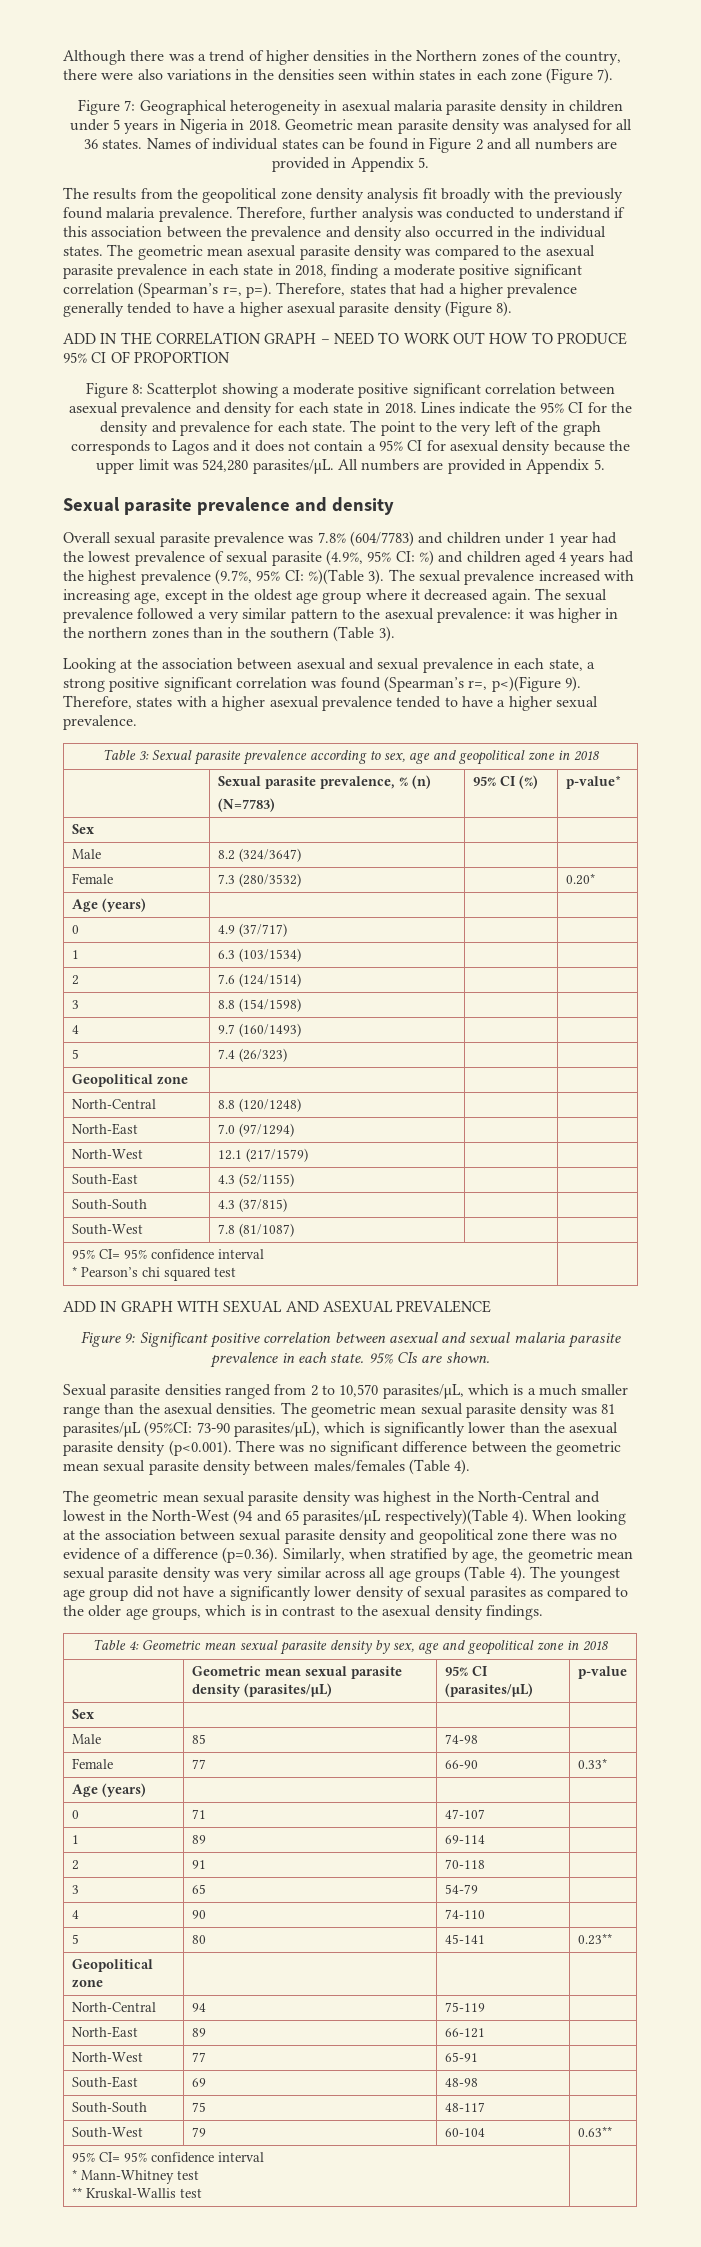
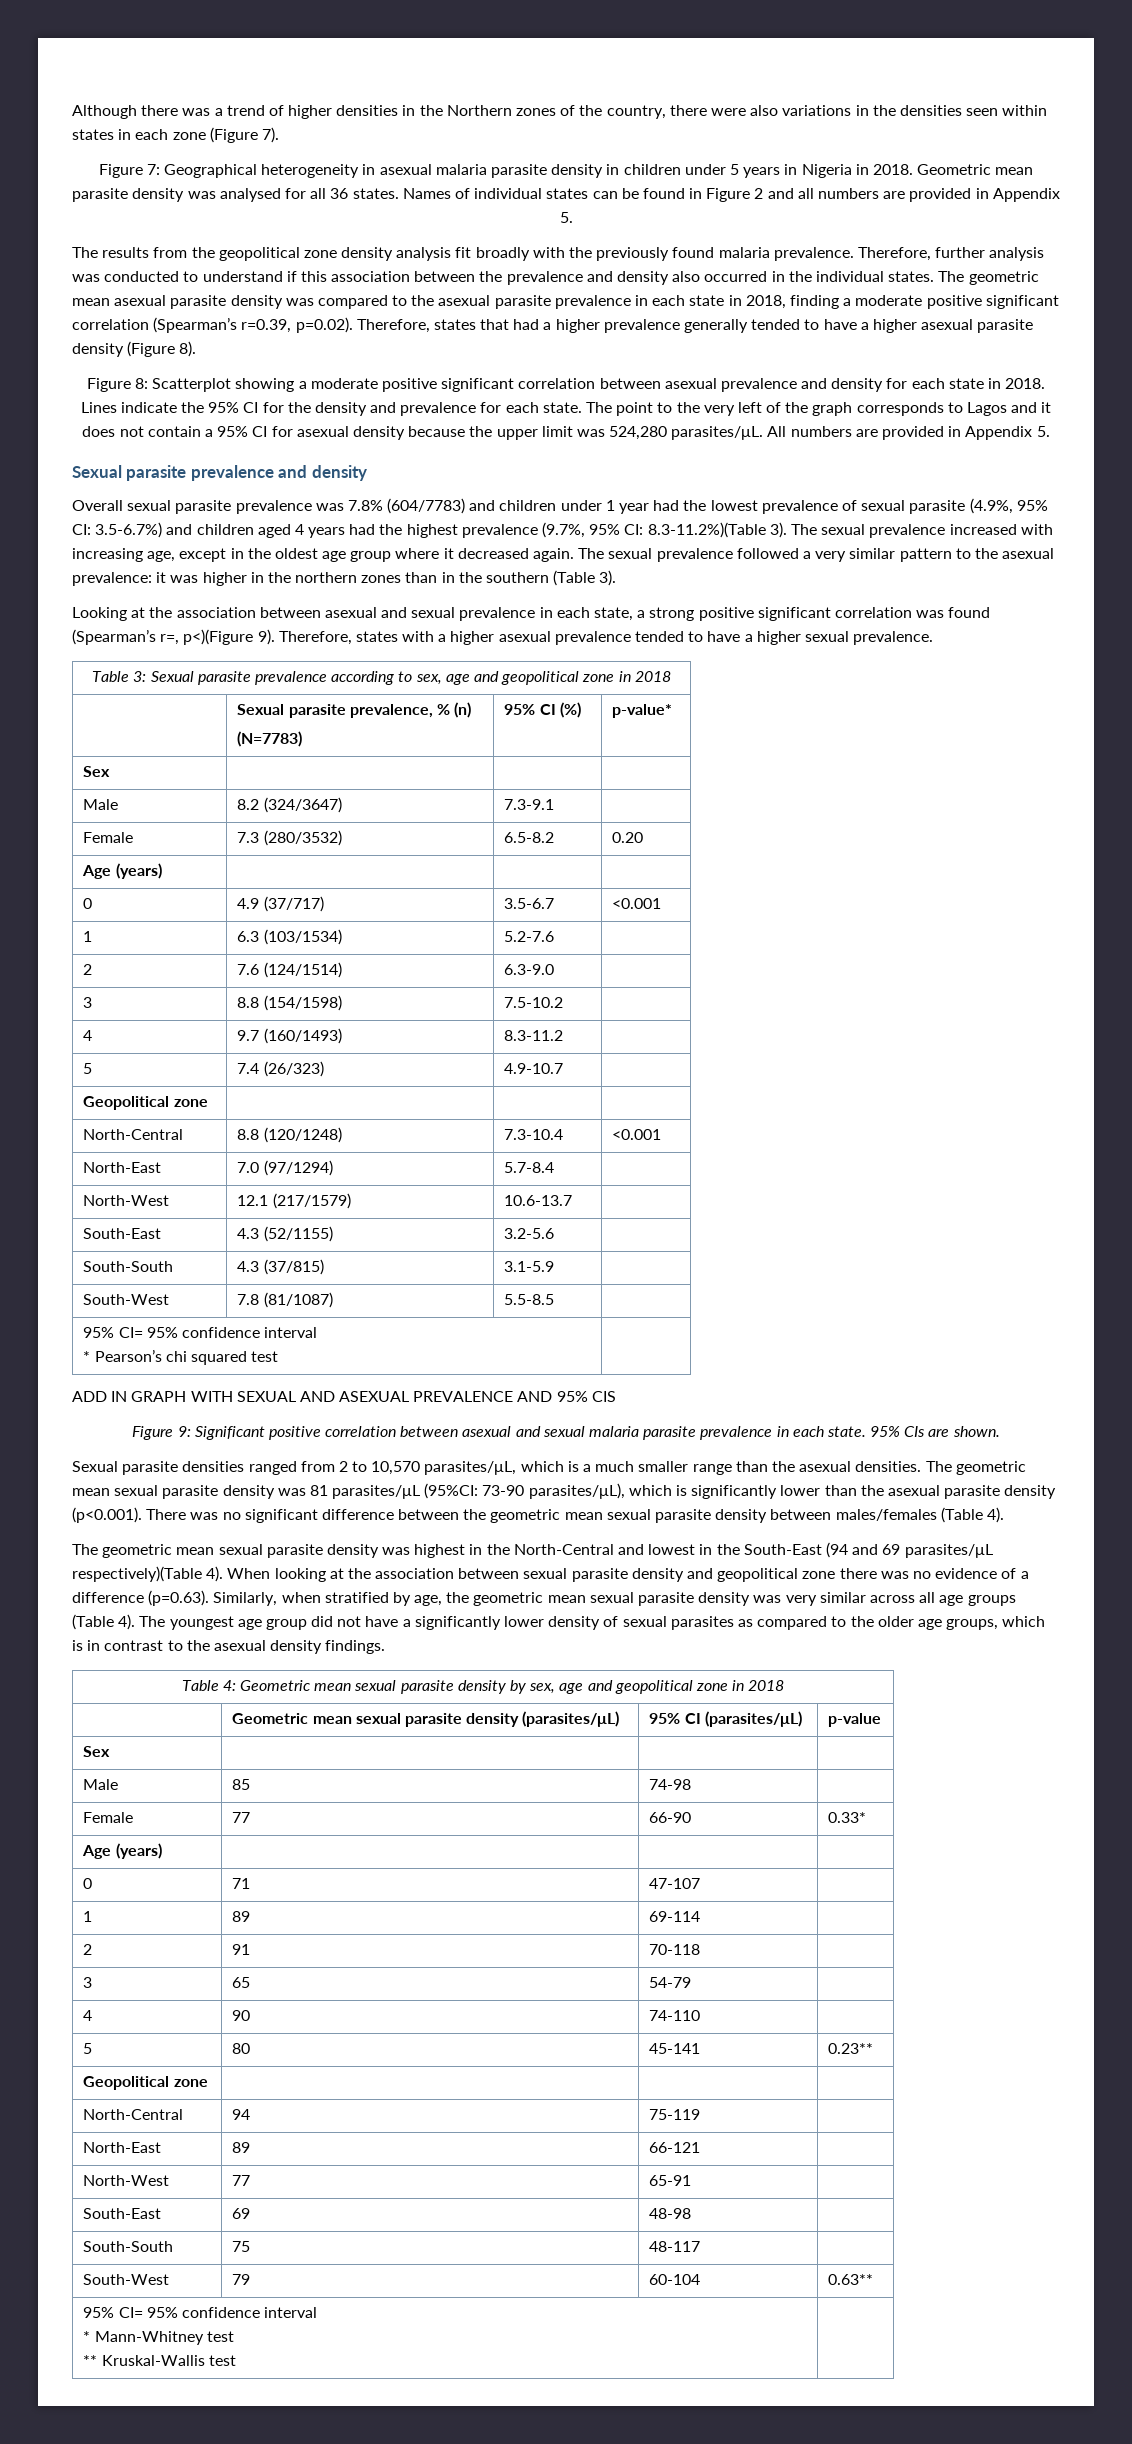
- The geometric mean asexual parasite density was compared to the asexual parasite prevalence in each state in 2018, finding a moderate positive significant correlation (Spearman’s r=, p=). Therefore, states that had a higher prevalence generally tended to have a higher asexual parasite density (Figure 8).
+ The geometric mean asexual parasite density was compared to the asexual parasite prevalence in each state in 2018, finding a moderate positive significant correlation (Spearman’s r=0.39, p=0.02). Therefore, states that had a higher prevalence generally tended to have a higher asexual parasite density (Figure 8).
- ADD IN THE CORRELATION GRAPH – NEED TO WORK OUT HOW TO PRODUCE 95% CI OF PROPORTION
- Overall sexual parasite prevalence was 7.8% (604/7783) and children under 1 year had the lowest prevalence of sexual parasite (4.9%, 95% CI: %) and children aged 4 years had the highest prevalence (9.7%, 95% CI: %)(Table 3).
+ Overall sexual parasite prevalence was 7.8% (604/7783) and children under 1 year had the lowest prevalence of sexual parasite (4.9%, 95% CI: 3.5-6.7%) and children aged 4 years had the highest prevalence (9.7%, 95% CI: 8.3-11.2%)(Table 3).
- Male | 8.2 (324/3647) | |
+ Male | 8.2 (324/3647) | 7.3-9.1 |
- Female | 7.3 (280/3532) | | 0.20*
+ Female | 7.3 (280/3532) | 6.5-8.2 | 0.20
- 0 | 4.9 (37/717) | |
+ 0 | 4.9 (37/717) | 3.5-6.7 | <0.001
- 1 | 6.3 (103/1534) | |
+ 1 | 6.3 (103/1534) | 5.2-7.6 |
- 2 | 7.6 (124/1514) | |
+ 2 | 7.6 (124/1514) | 6.3-9.0 |
- 3 | 8.8 (154/1598) | |
+ 3 | 8.8 (154/1598) | 7.5-10.2 |
- 4 | 9.7 (160/1493) | |
+ 4 | 9.7 (160/1493) | 8.3-11.2 |
- 5 | 7.4 (26/323) | |
+ 5 | 7.4 (26/323) | 4.9-10.7 |
- North-Central | 8.8 (120/1248) | |
+ North-Central | 8.8 (120/1248) | 7.3-10.4 | <0.001
- North-East | 7.0 (97/1294) | |
+ North-East | 7.0 (97/1294) | 5.7-8.4 |
- North-West | 12.1 (217/1579) | |
+ North-West | 12.1 (217/1579) | 10.6-13.7 |
- South-East | 4.3 (52/1155) | |
+ South-East | 4.3 (52/1155) | 3.2-5.6 |
- South-South | 4.3 (37/815) | |
+ South-South | 4.3 (37/815) | 3.1-5.9 |
- South-West | 7.8 (81/1087) | |
+ South-West | 7.8 (81/1087) | 5.5-8.5 |
- ADD IN GRAPH WITH SEXUAL AND ASEXUAL PREVALENCE
+ ADD IN GRAPH WITH SEXUAL AND ASEXUAL PREVALENCE AND 95% CIS
- The geometric mean sexual parasite density was highest in the North-Central and lowest in the North-West (94 and 65 parasites/μL respectively)(Table 4).
+ The geometric mean sexual parasite density was highest in the North-Central and lowest in the South-East (94 and 69 parasites/μL respectively)(Table 4).
- When looking at the association between sexual parasite density and geopolitical zone there was no evidence of a difference (p=0.36). Similarly, when stratified by age, the geometric mean sexual parasite density was very similar across all age groups (Table 4).
+ When looking at the association between sexual parasite density and geopolitical zone there was no evidence of a difference (p=0.63). Similarly, when stratified by age, the geometric mean sexual parasite density was very similar across all age groups (Table 4).

